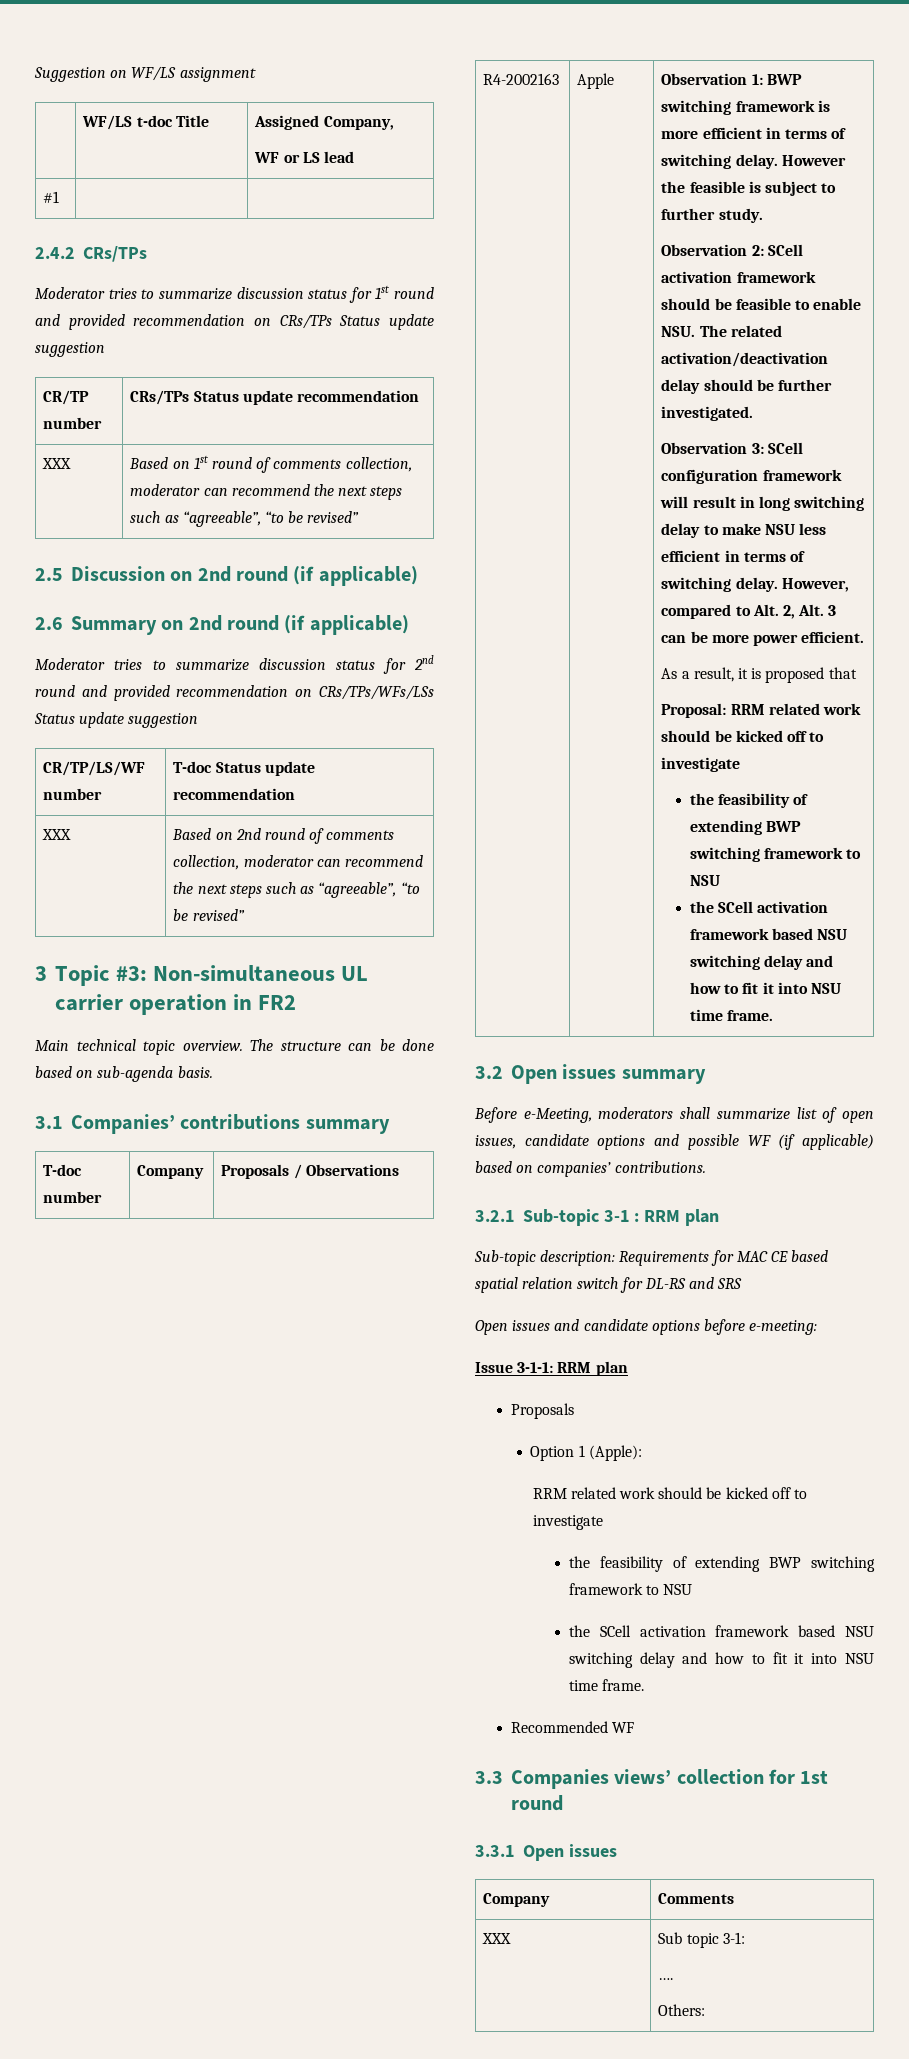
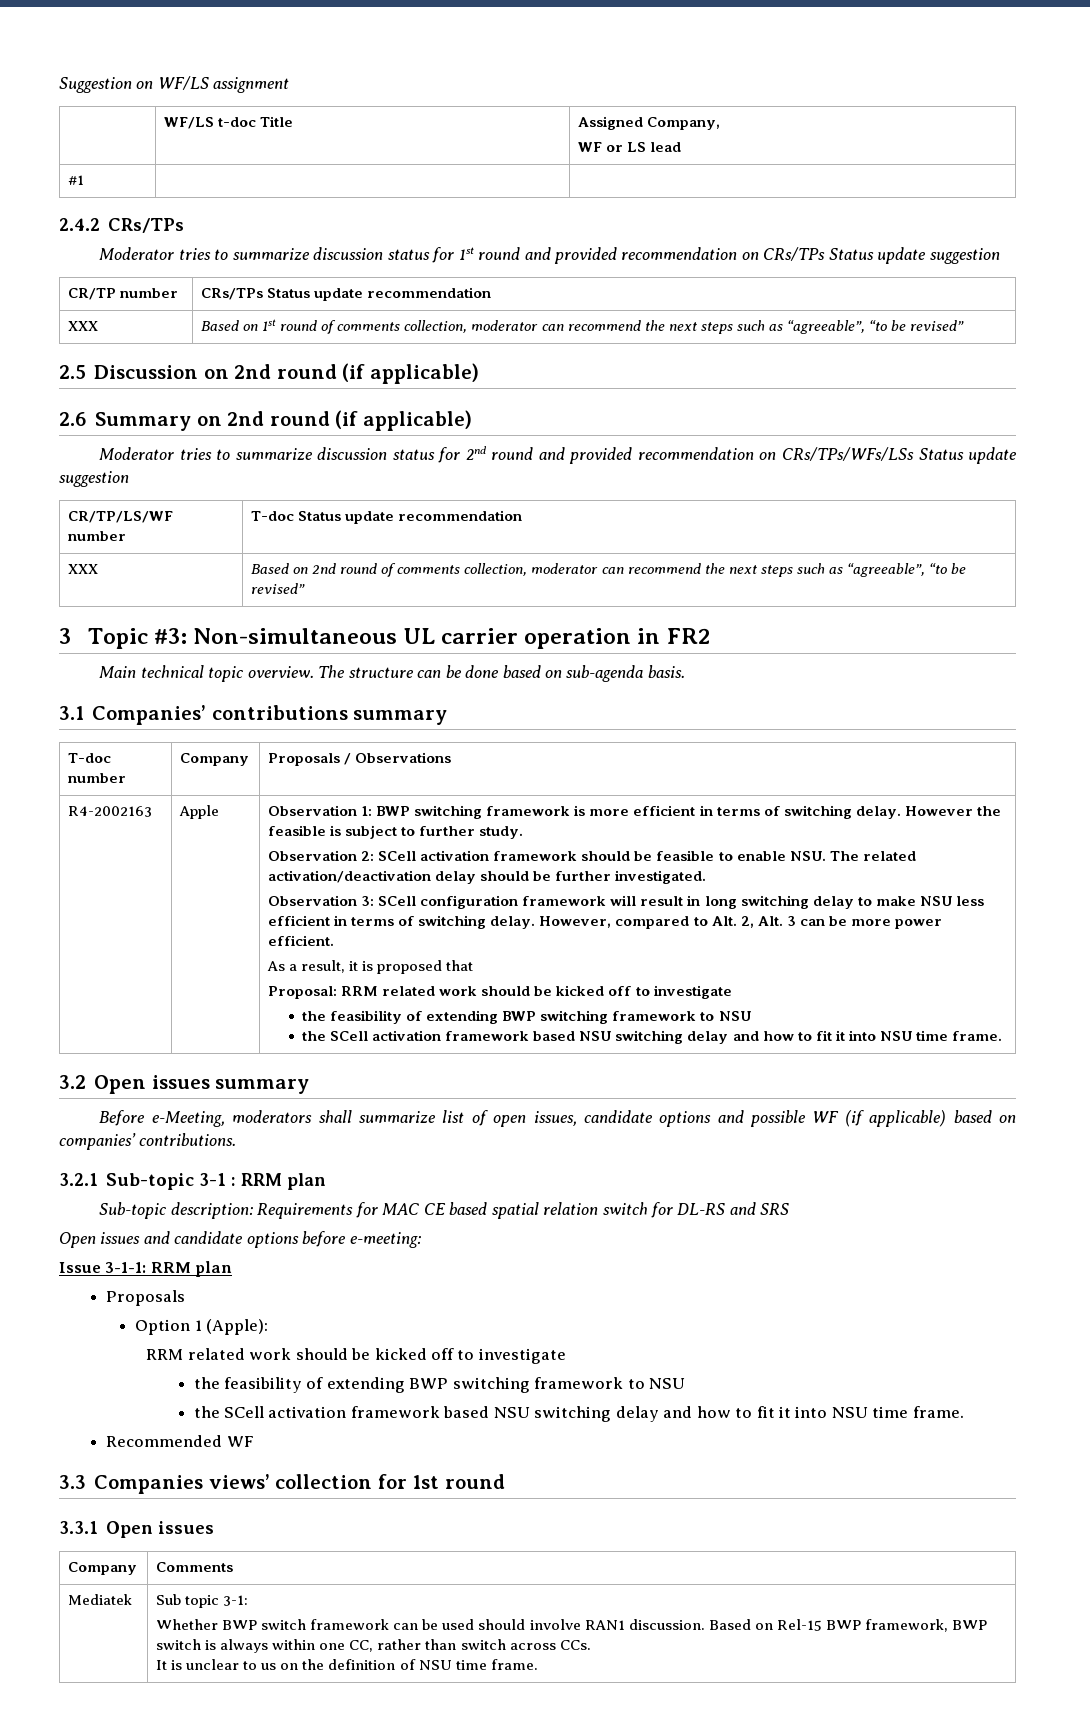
  Company | Comments
- XXX
+ Mediatek
- ….
- Others:
+ Whether BWP switch framework can be used should involve RAN1 discussion. Based on Rel-15 BWP framework, BWP switch is always within one CC, rather than switch across CCs.
+ It is unclear to us on the definition of NSU time frame.

